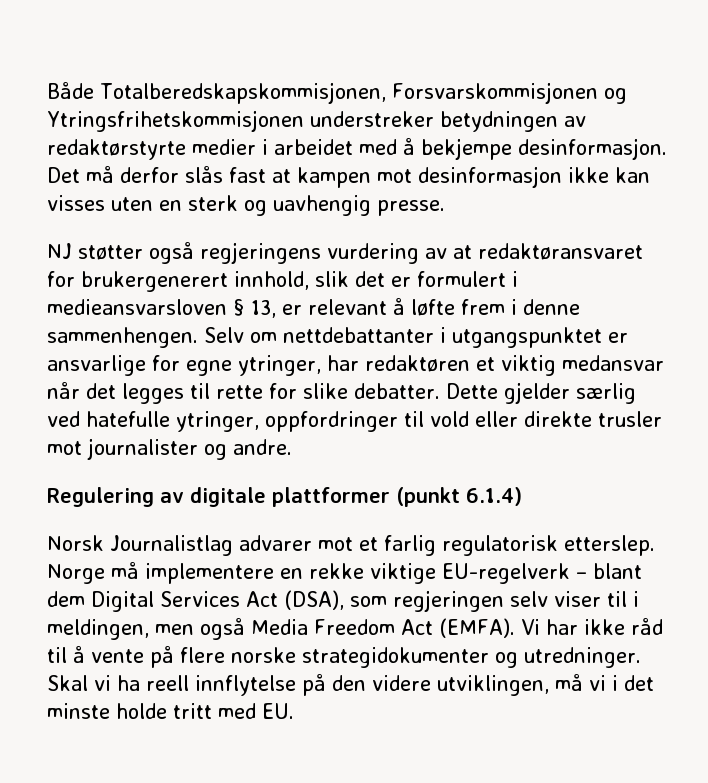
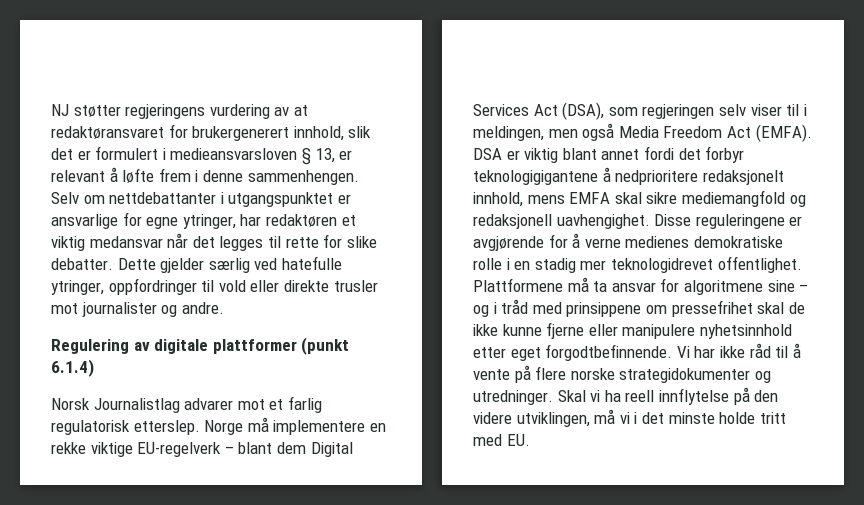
- Både Totalberedskapskommisjonen, Forsvarskommisjonen og Ytringsfrihetskommisjonen understreker betydningen av redaktørstyrte medier i arbeidet med å bekjempe desinformasjon. Det må derfor slås fast at kampen mot desinformasjon ikke kan visses uten en sterk og uavhengig presse.
- NJ støtter også regjeringens vurdering av at redaktøransvaret for brukergenerert innhold, slik det er formulert i medieansvarsloven § 13, er relevant å løfte frem i denne sammenhengen.
+ NJ støtter regjeringens vurdering av at redaktøransvaret for brukergenerert innhold, slik det er formulert i medieansvarsloven § 13, er relevant å løfte frem i denne sammenhengen.
+ DSA er viktig blant annet fordi det forbyr teknologigigantene å nedprioritere redaksjonelt innhold, mens EMFA skal sikre mediemangfold og redaksjonell uavhengighet. Disse reguleringene er avgjørende for å verne medienes demokratiske rolle i en stadig mer teknologidrevet offentlighet. Plattformene må ta ansvar for algoritmene sine – og i tråd med prinsippene om pressefrihet skal de ikke kunne fjerne eller manipulere nyhetsinnhold etter eget forgodtbefinnende.

